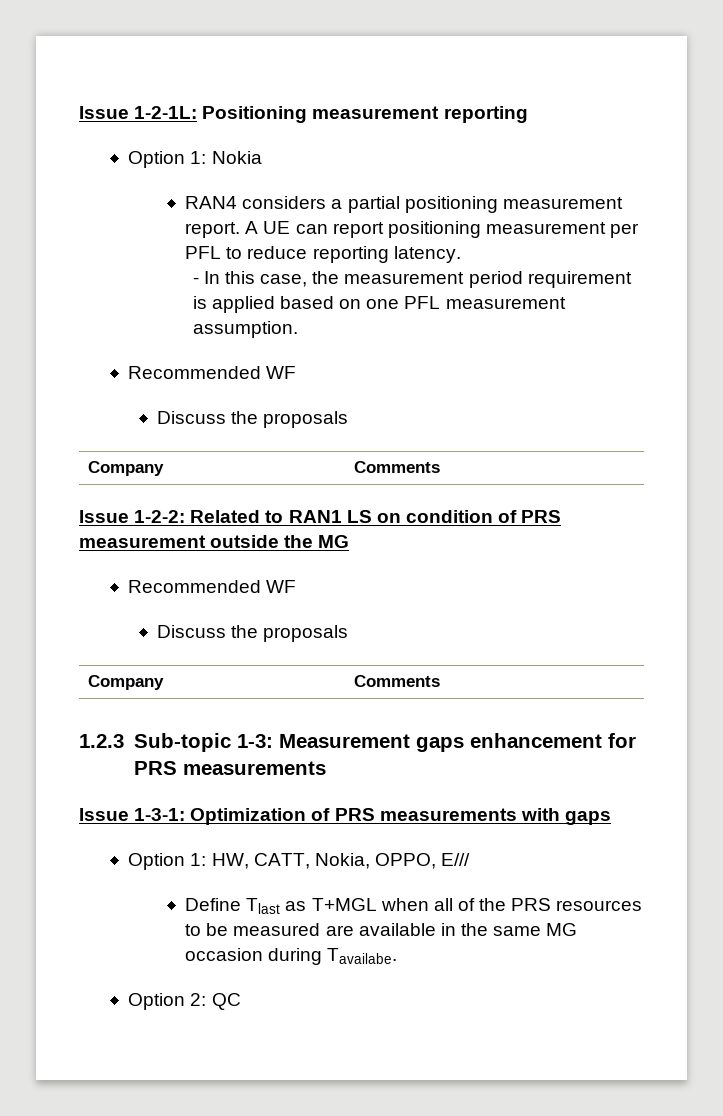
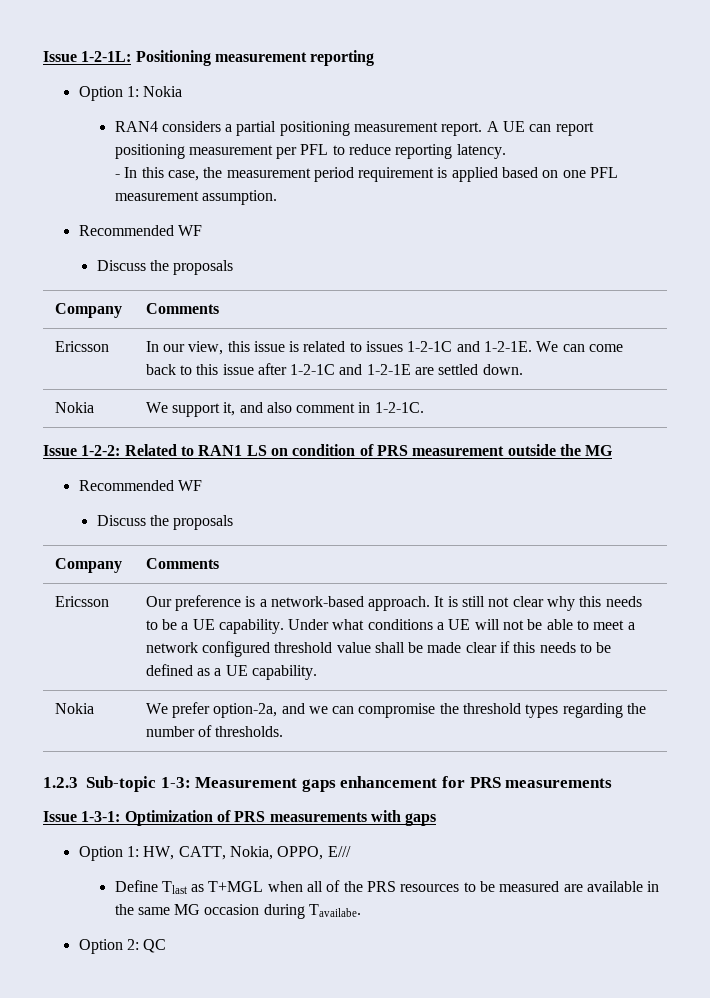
+ Ericsson | In our view, this issue is related to issues 1-2-1C and 1-2-1E. We can come back to this issue after 1-2-1C and 1-2-1E are settled down.
+ Nokia | We support it, and also comment in 1-2-1C.
+ Ericsson | Our preference is a network-based approach. It is still not clear why this needs to be a UE capability. Under what conditions a UE will not be able to meet a network configured threshold value shall be made clear if this needs to be defined as a UE capability.
+ Nokia | We prefer option-2a, and we can compromise the threshold types regarding the number of thresholds.

